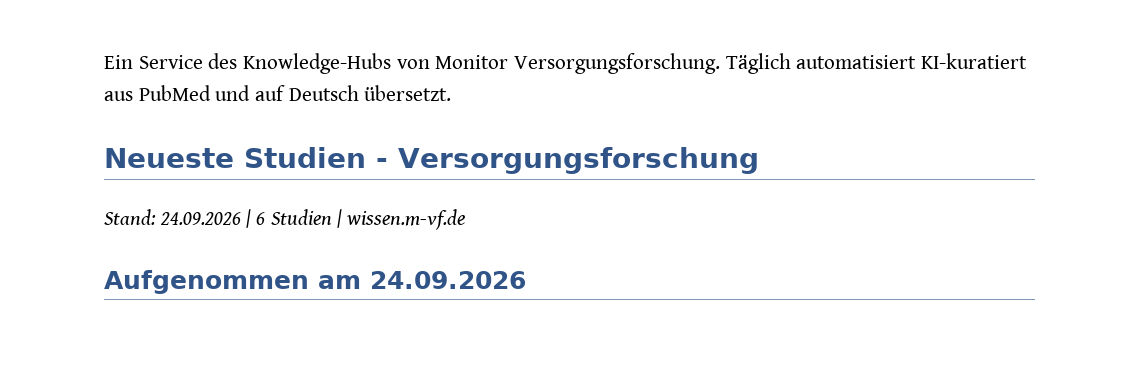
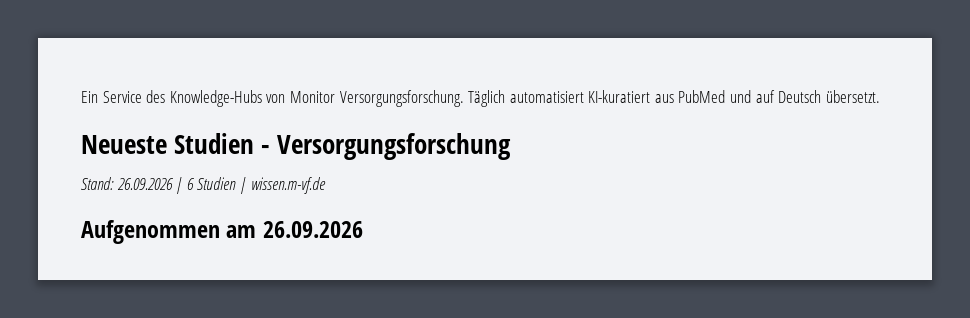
- Stand: 24.09.2026 | 6 Studien | wissen.m-vf.de
+ Stand: 26.09.2026 | 6 Studien | wissen.m-vf.de
- Aufgenommen am 24.09.2026
+ Aufgenommen am 26.09.2026

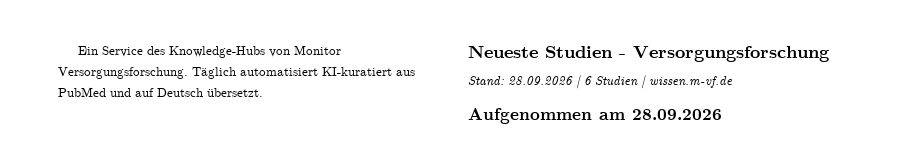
- Stand: 26.09.2026 | 6 Studien | wissen.m-vf.de
+ Stand: 28.09.2026 | 6 Studien | wissen.m-vf.de
- Aufgenommen am 26.09.2026
+ Aufgenommen am 28.09.2026

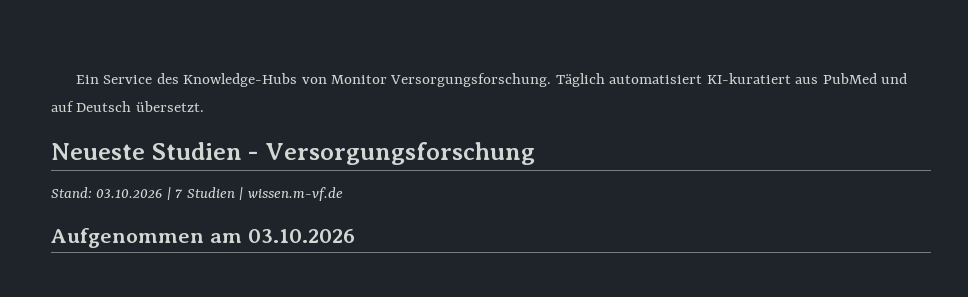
- Stand: 28.09.2026 | 6 Studien | wissen.m-vf.de
+ Stand: 03.10.2026 | 7 Studien | wissen.m-vf.de
- Aufgenommen am 28.09.2026
+ Aufgenommen am 03.10.2026

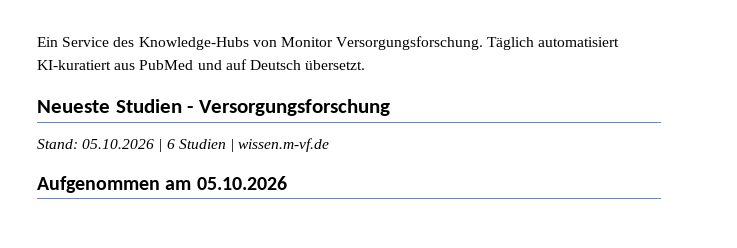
- Stand: 03.10.2026 | 7 Studien | wissen.m-vf.de
+ Stand: 05.10.2026 | 6 Studien | wissen.m-vf.de
- Aufgenommen am 03.10.2026
+ Aufgenommen am 05.10.2026

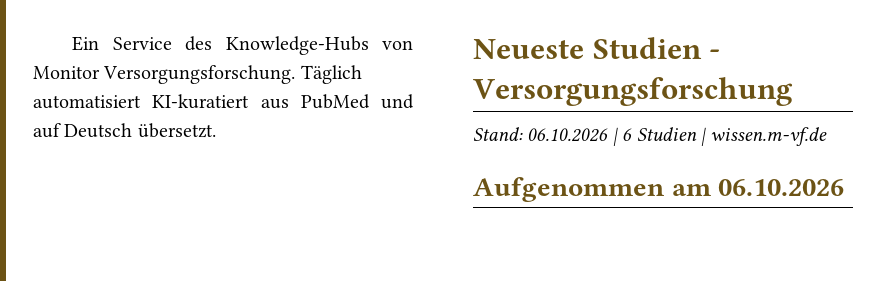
- Stand: 05.10.2026 | 6 Studien | wissen.m-vf.de
+ Stand: 06.10.2026 | 6 Studien | wissen.m-vf.de
- Aufgenommen am 05.10.2026
+ Aufgenommen am 06.10.2026

